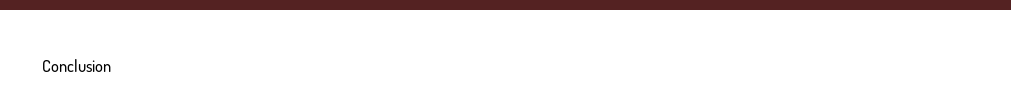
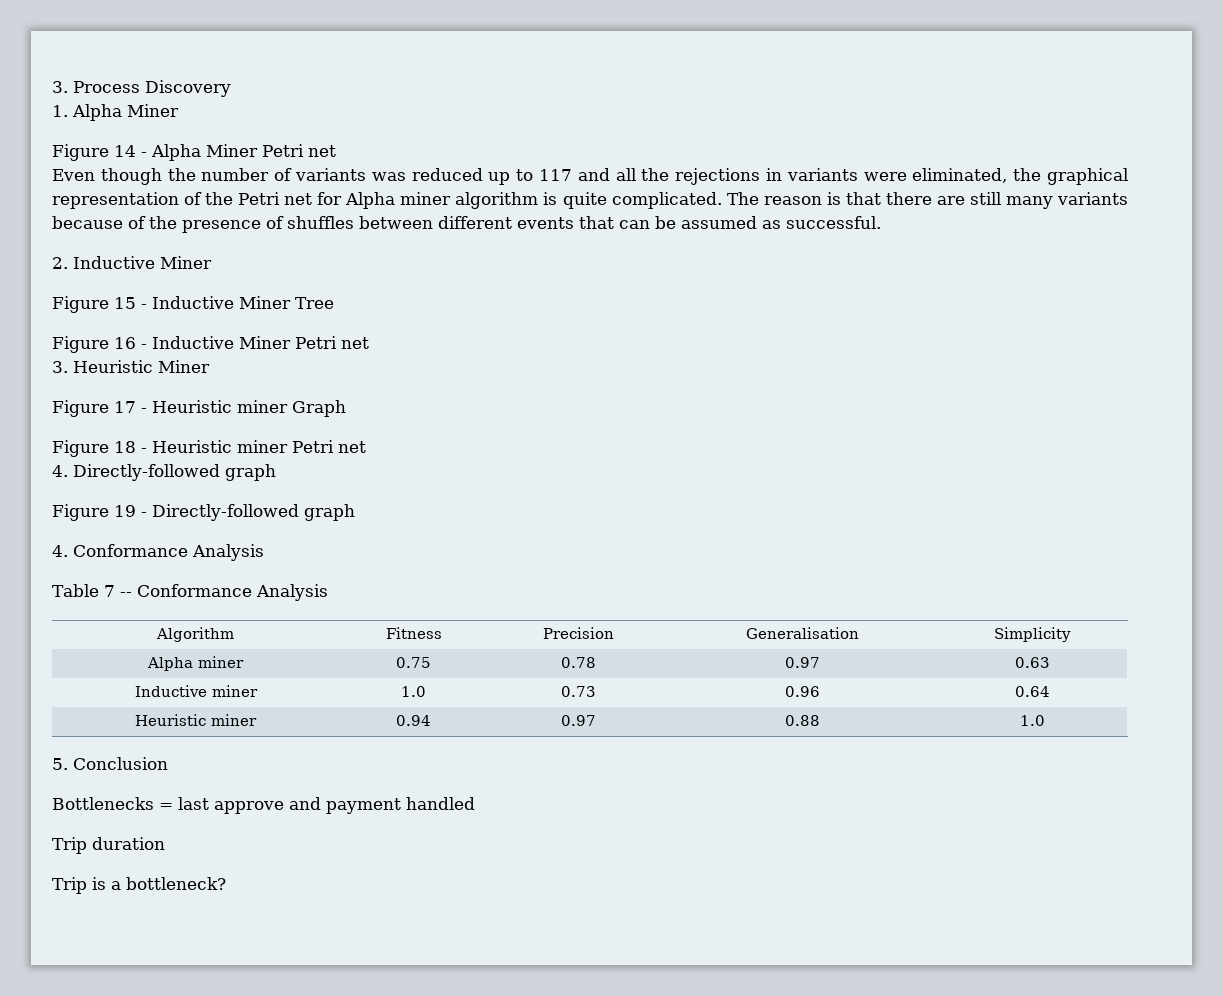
- Conclusion
+ 3. Process Discovery
+ 1. Alpha Miner
+ Figure 14 - Alpha Miner Petri net
+ Even though the number of variants was reduced up to 117 and all the rejections in variants were eliminated, the graphical representation of the Petri net for Alpha miner algorithm is quite complicated. The reason is that there are still many variants because of the presence of shuffles between different events that can be assumed as successful.
+ 2. Inductive Miner
+ Figure 15 - Inductive Miner Tree
+ Figure 16 - Inductive Miner Petri net
+ 3. Heuristic Miner
+ Figure 17 - Heuristic miner Graph
+ Figure 18 - Heuristic miner Petri net
+ 4. Directly-followed graph
+ Figure 19 - Directly-followed graph
+ 4. Conformance Analysis
+ Table 7 -- Conformance Analysis
+ Algorithm | Fitness | Precision | Generalisation | Simplicity
+ Alpha miner | 0.75 | 0.78 | 0.97 | 0.63
+ Inductive miner | 1.0 | 0.73 | 0.96 | 0.64
+ Heuristic miner | 0.94 | 0.97 | 0.88 | 1.0
+ 5. Conclusion
+ Bottlenecks = last approve and payment handled
+ Trip duration
+ Trip is a bottleneck?

